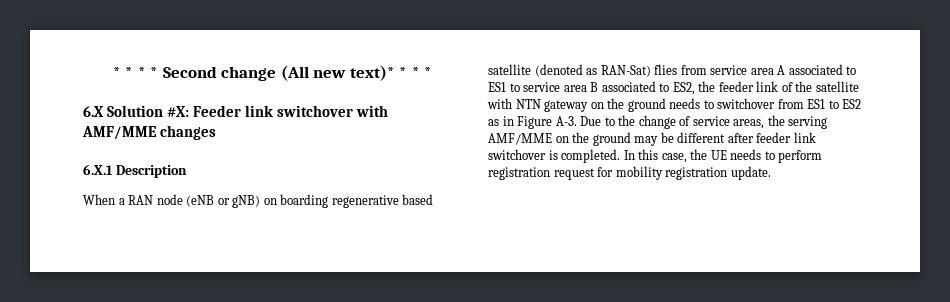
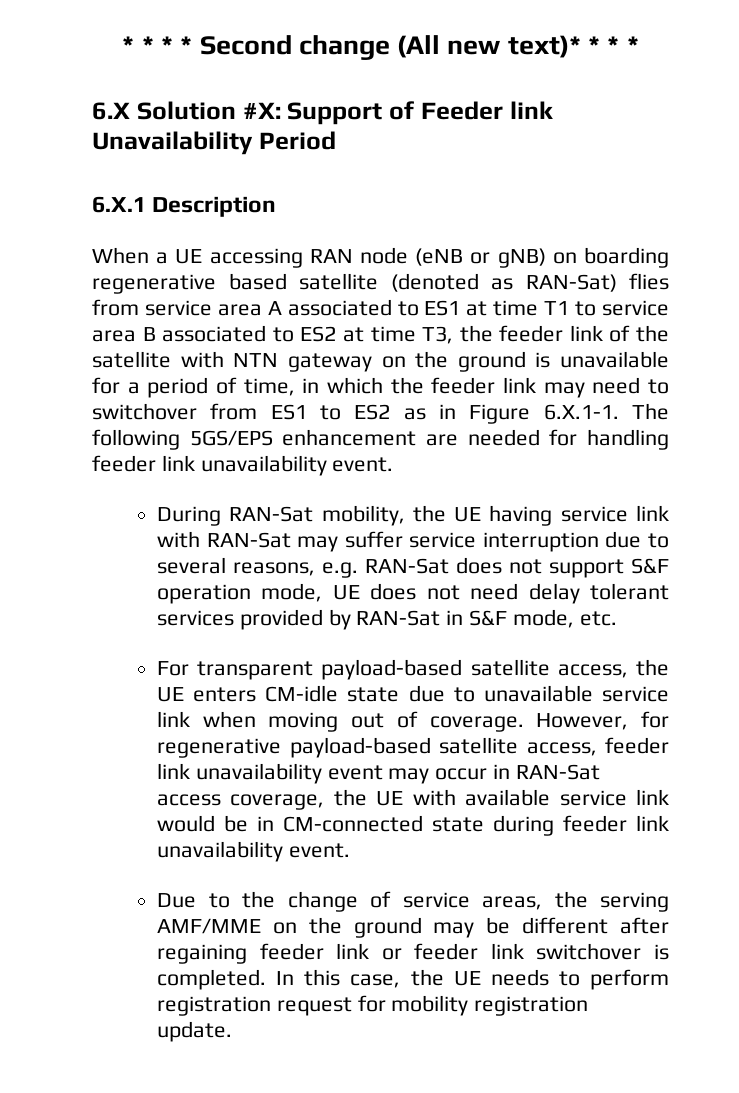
- 6.X Solution #X: Feeder link switchover with AMF/MME changes
+ 6.X Solution #X: Support of Feeder link Unavailability Period
- When a RAN node (eNB or gNB) on boarding regenerative based satellite (denoted as RAN-Sat) flies from service area A associated to ES1 to service area B associated to ES2, the feeder link of the satellite with NTN gateway on the ground needs to switchover from ES1 to ES2 as in Figure A-3. Due to the change of service areas, the serving AMF/MME on the ground may be different after feeder link switchover is completed.
+ When a UE accessing RAN node (eNB or gNB) on boarding regenerative based satellite (denoted as RAN-Sat) flies from service area A associated to ES1 at time T1 to service area B associated to ES2 at time T3, the feeder link of the satellite with NTN gateway on the ground is unavailable for a period of time, in which the feeder link may need to switchover from ES1 to ES2 as in Figure 6.X.1-1. The following 5GS/EPS enhancement are needed for handling feeder link unavailability event.
+ During RAN-Sat mobility, the UE having service link with RAN-Sat may suffer service interruption due to several reasons, e.g. RAN-Sat does not support S&F operation mode, UE does not need delay tolerant services provided by RAN-Sat in S&F mode, etc.
+ For transparent payload-based satellite access, the UE enters CM-idle state due to unavailable service link when moving out of coverage. However, for regenerative payload-based satellite access, feeder link unavailability event may occur in RAN-Sat access coverage, the UE with available service link would be in CM-connected state during feeder link unavailability event.
+ Due to the change of service areas, the serving AMF/MME on the ground may be different after regaining feeder link or feeder link switchover is completed.

